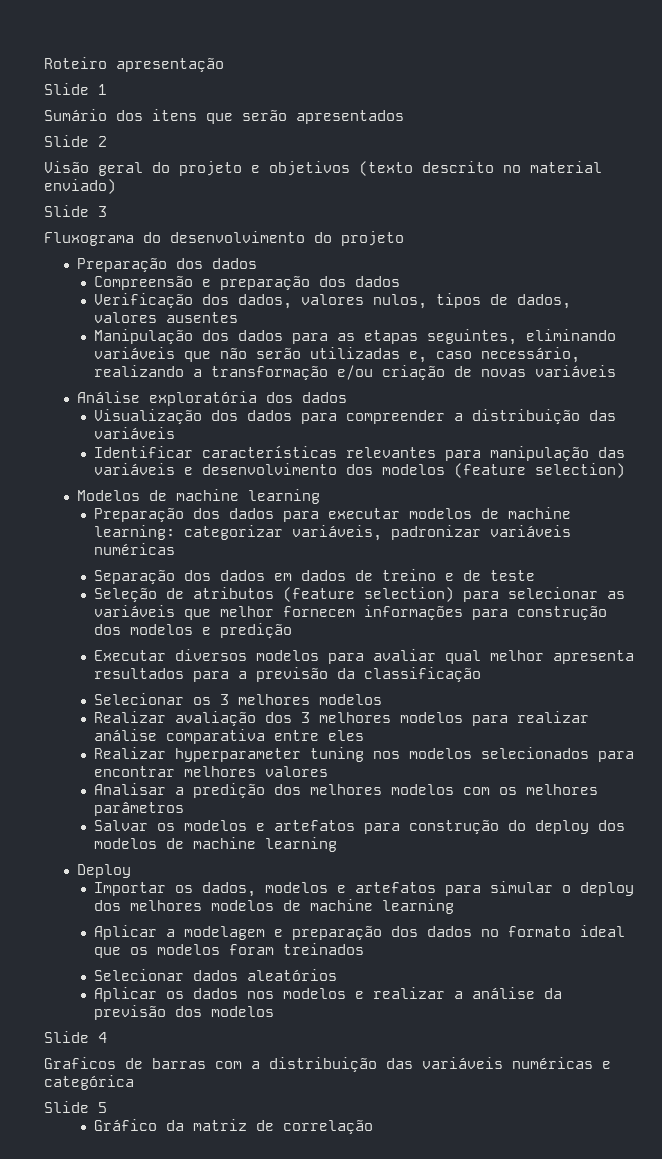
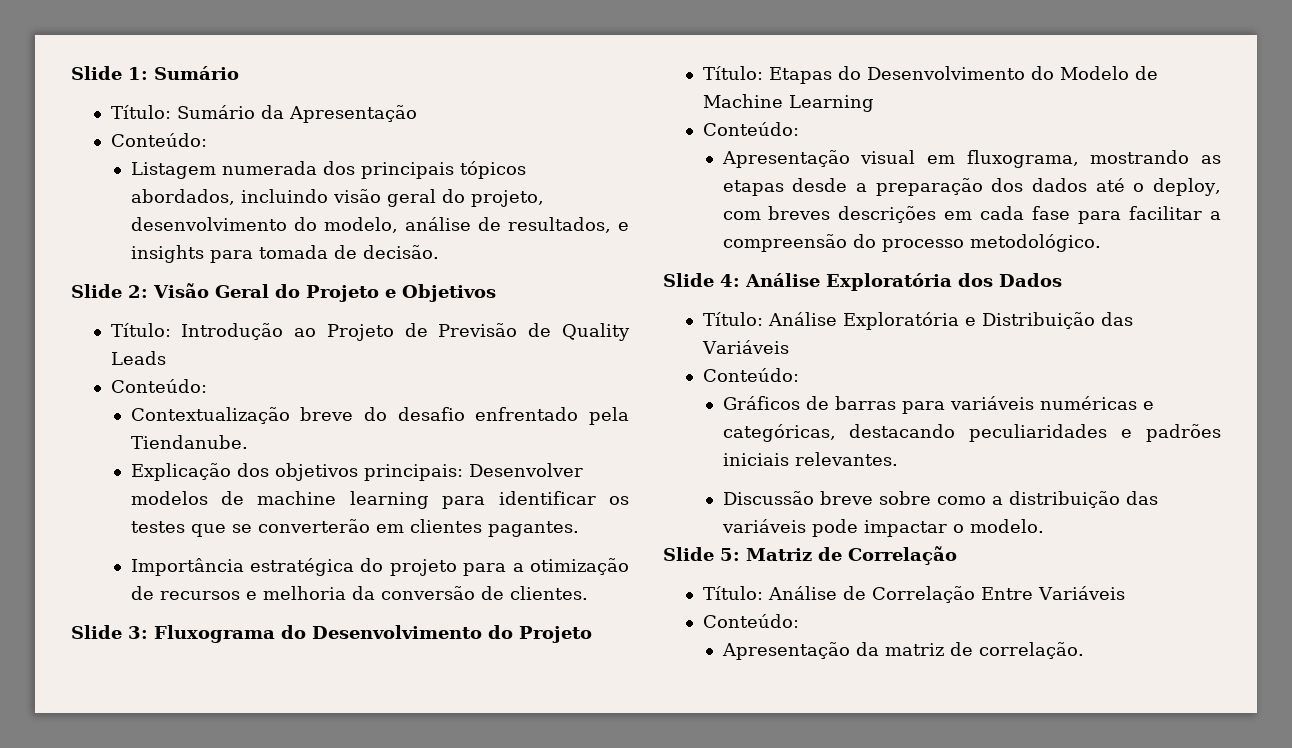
- Roteiro apresentação
- Slide 1
- Sumário dos itens que serão apresentados
- Slide 2
- Visão geral do projeto e objetivos (texto descrito no material enviado)
- Slide 3
- Fluxograma do desenvolvimento do projeto
- Preparação dos dados
- Compreensão e preparação dos dados
- Verificação dos dados, valores nulos, tipos de dados, valores ausentes
- Manipulação dos dados para as etapas seguintes, eliminando variáveis que não serão utilizadas e, caso necessário, realizando a transformação e/ou criação de novas variáveis
- Análise exploratória dos dados
- Visualização dos dados para compreender a distribuição das variáveis
- Identificar características relevantes para manipulação das variáveis e desenvolvimento dos modelos (feature selection)
- Modelos de machine learning
- Preparação dos dados para executar modelos de machine learning: categorizar variáveis, padronizar variáveis numéricas
- Separação dos dados em dados de treino e de teste
- Seleção de atributos (feature selection) para selecionar as variáveis que melhor fornecem informações para construção dos modelos e predição
- Executar diversos modelos para avaliar qual melhor apresenta resultados para a previsão da classificação
- Selecionar os 3 melhores modelos
- Realizar avaliação dos 3 melhores modelos para realizar análise comparativa entre eles
- Realizar hyperparameter tuning nos modelos selecionados para encontrar melhores valores
- Analisar a predição dos melhores modelos com os melhores parâmetros
- Salvar os modelos e artefatos para construção do deploy dos modelos de machine learning
- Deploy
- Importar os dados, modelos e artefatos para simular o deploy dos melhores modelos de machine learning
- Aplicar a modelagem e preparação dos dados no formato ideal que os modelos foram treinados
- Selecionar dados aleatórios
- Aplicar os dados nos modelos e realizar a análise da previsão dos modelos
- Slide 4
- Graficos de barras com a distribuição das variáveis numéricas e categórica
- Slide 5
- Gráfico da matriz de correlação
+ Slide 1: Sumário
+ Título: Sumário da Apresentação
+ Conteúdo:
+ Listagem numerada dos principais tópicos abordados, incluindo visão geral do projeto, desenvolvimento do modelo, análise de resultados, e insights para tomada de decisão.
+ Slide 2: Visão Geral do Projeto e Objetivos
+ Título: Introdução ao Projeto de Previsão de Quality Leads
+ Conteúdo:
+ Contextualização breve do desafio enfrentado pela Tiendanube.
+ Explicação dos objetivos principais: Desenvolver modelos de machine learning para identificar os testes que se converterão em clientes pagantes.
+ Importância estratégica do projeto para a otimização de recursos e melhoria da conversão de clientes.
+ Slide 3: Fluxograma do Desenvolvimento do Projeto
+ Título: Etapas do Desenvolvimento do Modelo de Machine Learning
+ Conteúdo:
+ Apresentação visual em fluxograma, mostrando as etapas desde a preparação dos dados até o deploy, com breves descrições em cada fase para facilitar a compreensão do processo metodológico.
+ Slide 4: Análise Exploratória dos Dados
+ Título: Análise Exploratória e Distribuição das Variáveis
+ Conteúdo:
+ Gráficos de barras para variáveis numéricas e categóricas, destacando peculiaridades e padrões iniciais relevantes.
+ Discussão breve sobre como a distribuição das variáveis pode impactar o modelo.
+ Slide 5: Matriz de Correlação
+ Título: Análise de Correlação Entre Variáveis
+ Conteúdo:
+ Apresentação da matriz de correlação.

